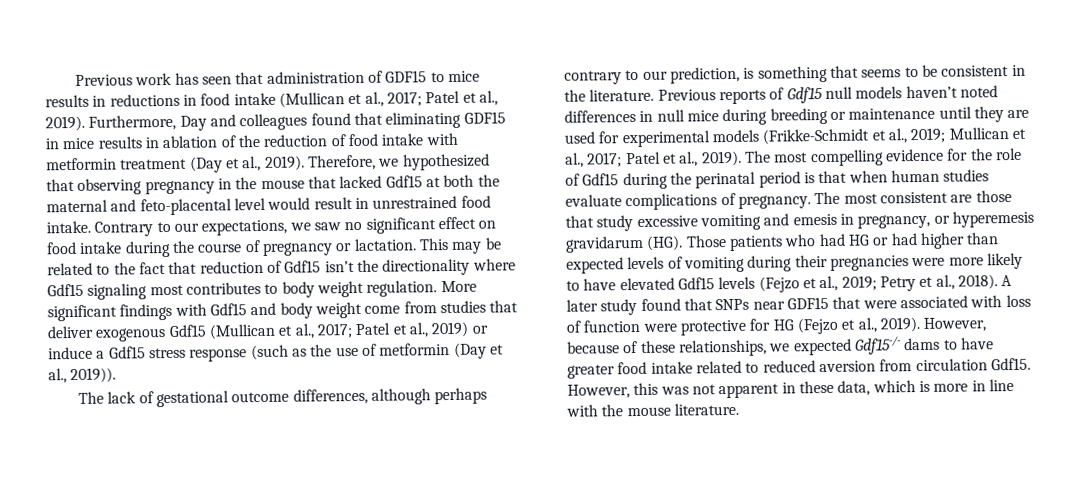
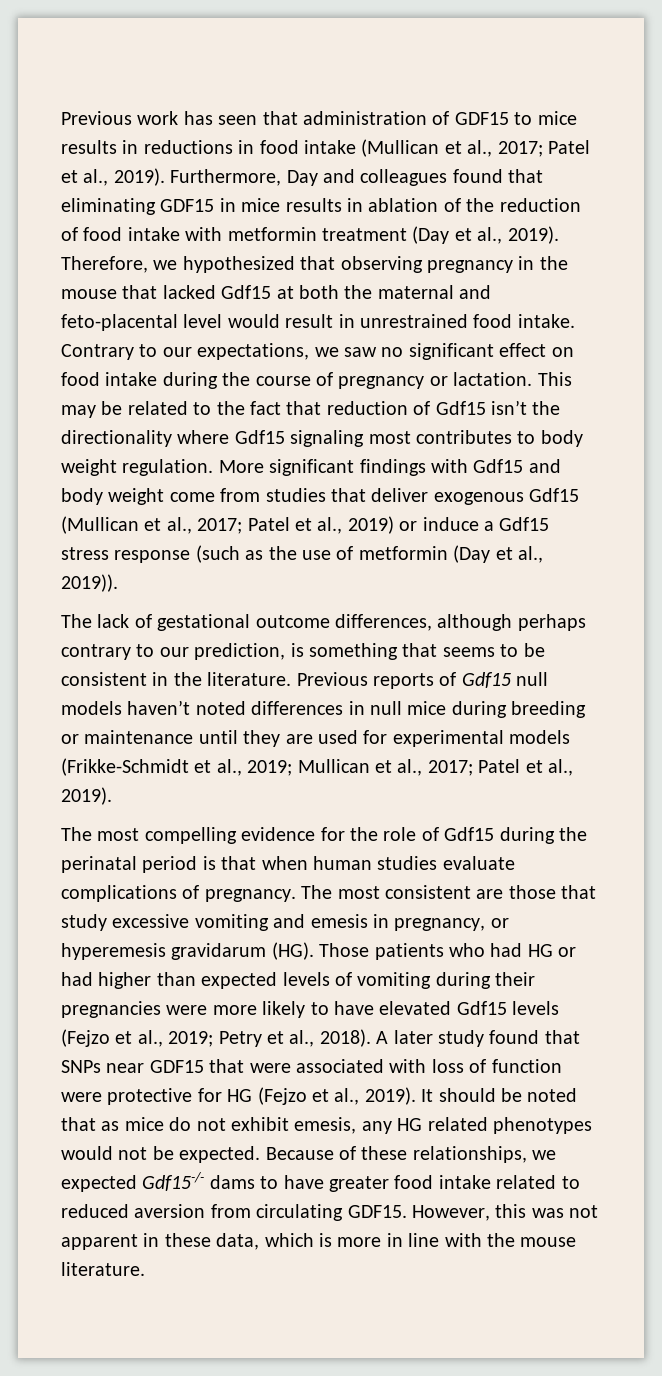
- Previous reports of Gdf15 null models haven’t noted differences in null mice during breeding or maintenance until they are used for experimental models (Frikke-Schmidt et al., 2019; Mullican et al., 2017; Patel et al., 2019). The most compelling evidence for the role of Gdf15 during the perinatal period is that when human studies evaluate complications of pregnancy.
+ Previous reports of Gdf15 null models haven’t noted differences in null mice during breeding or maintenance until they are used for experimental models (Frikke-Schmidt et al., 2019; Mullican et al., 2017; Patel et al., 2019).
+ The most compelling evidence for the role of Gdf15 during the perinatal period is that when human studies evaluate complications of pregnancy.
- However, because of these relationships, we expected Gdf15-/- dams to have greater food intake related to reduced aversion from circulation Gdf15.
+ It should be noted that as mice do not exhibit emesis, any HG related phenotypes would not be expected. Because of these relationships, we expected Gdf15-/- dams to have greater food intake related to reduced aversion from circulating GDF15.

